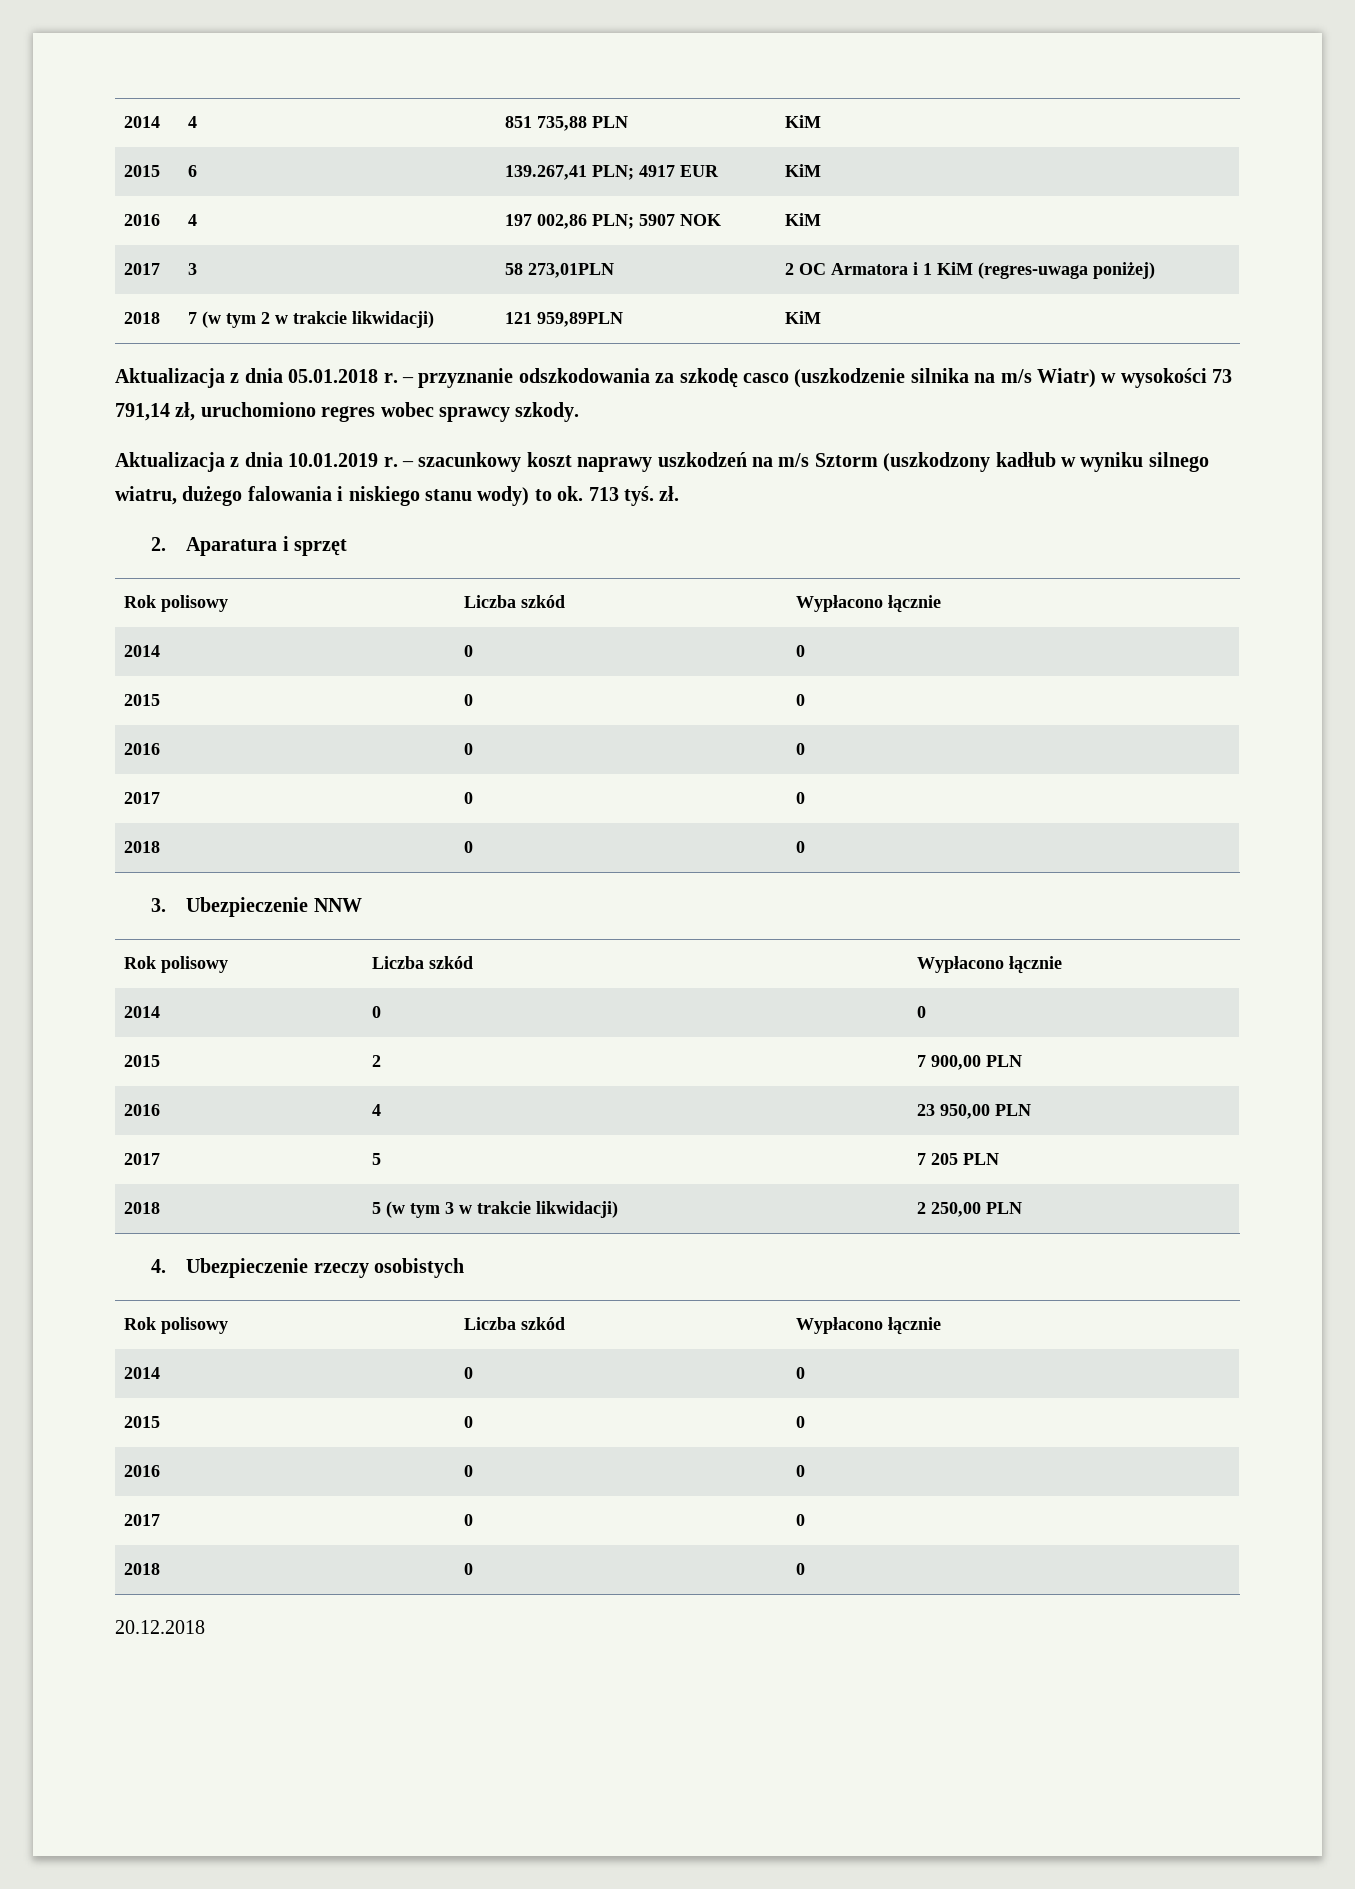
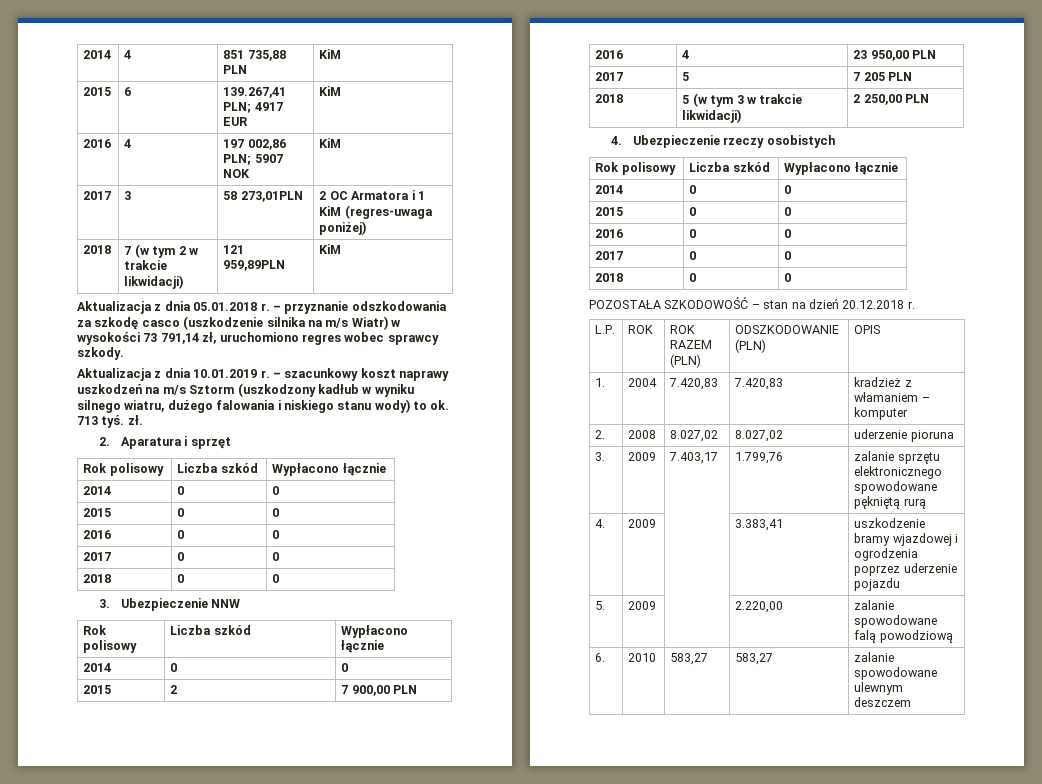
- 20.12.2018
+ POZOSTAŁA SZKODOWOŚĆ – stan na dzień 20.12.2018 r.
+ L.P. | ROK | ROK RAZEM (PLN) | ODSZKODOWANIE (PLN) | OPIS
+ 1. | 2004 | 7.420,83 | 7.420,83 | kradzież z włamaniem – komputer
+ 2. | 2008 | 8.027,02 | 8.027,02 | uderzenie pioruna
+ 3. | 2009 | 7.403,17 | 1.799,76 | zalanie sprzętu elektronicznego spowodowane pękniętą rurą
+ 4. | 2009 | | 3.383,41 | uszkodzenie bramy wjazdowej i ogrodzenia poprzez uderzenie pojazdu
+ 5. | 2009 | | 2.220,00 | zalanie spowodowane falą powodziową
+ 6. | 2010 | 583,27 | 583,27 | zalanie spowodowane ulewnym deszczem

